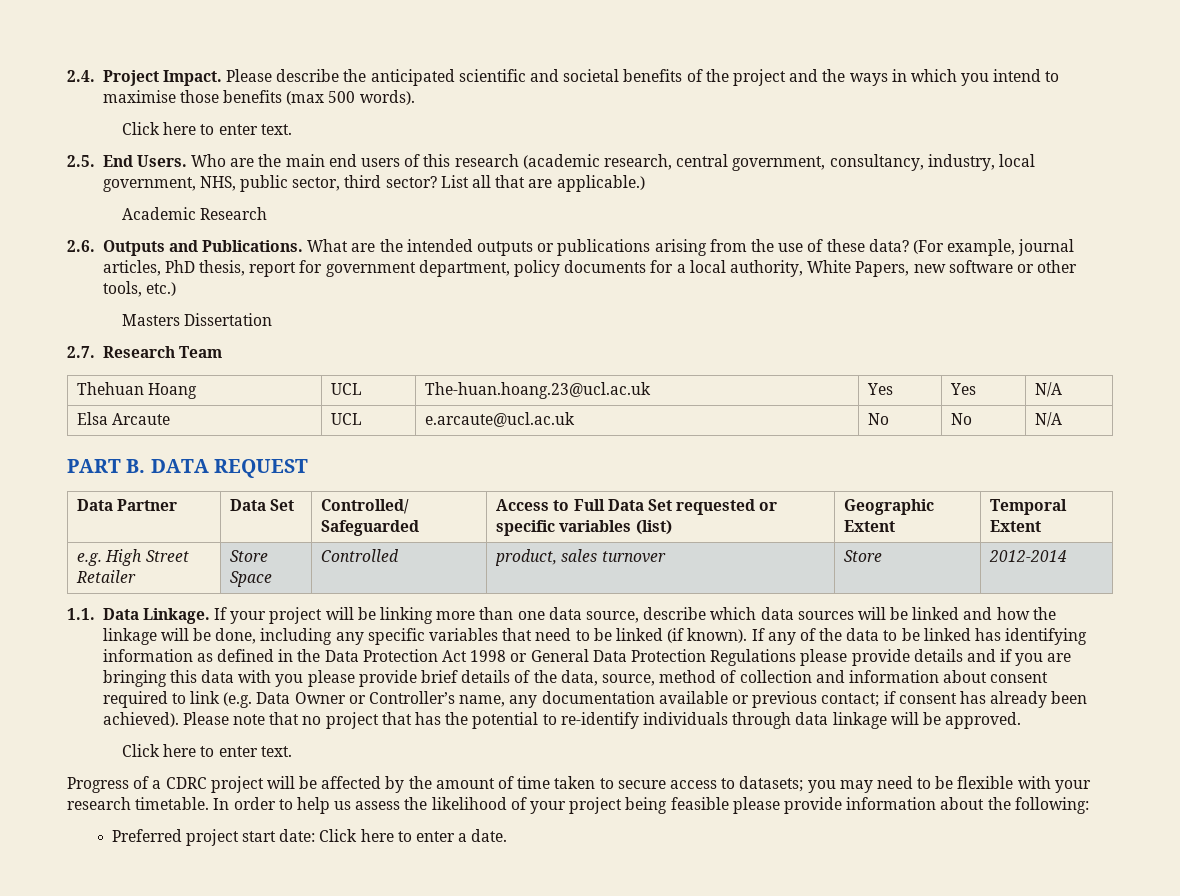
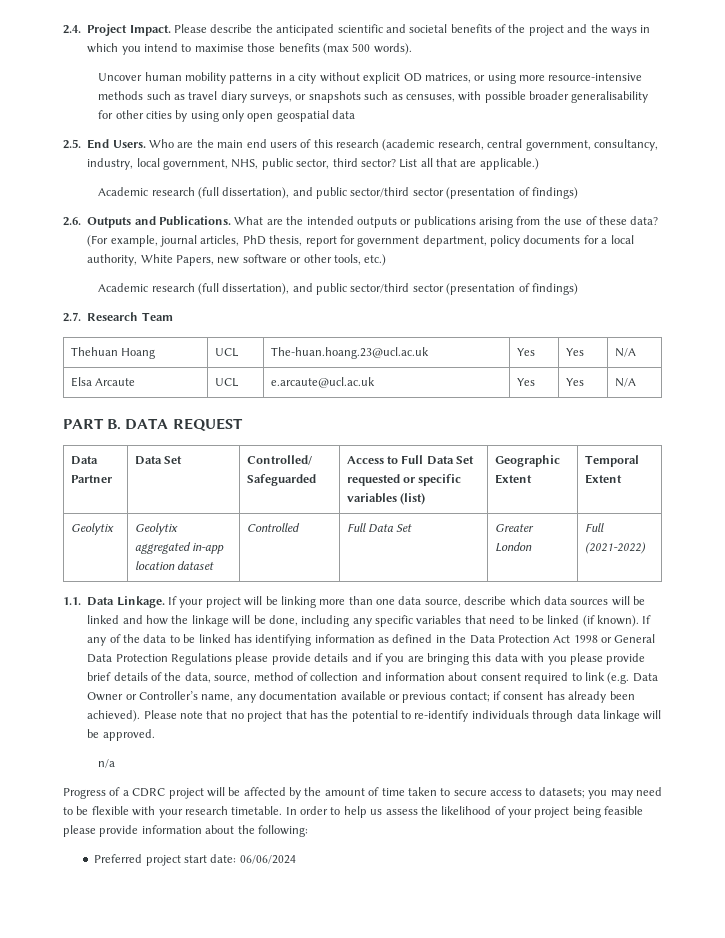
  Please describe the anticipated scientific and societal benefits of the project and the ways in which you intend to maximise those benefits (max 500 words).
- Click here to enter text.
+ Uncover human mobility patterns in a city without explicit OD matrices, or using more resource-intensive methods such as travel diary surveys, or snapshots such as censuses, with possible broader generalisability for other cities by using only open geospatial data
  List all that are applicable.)
- Academic Research
+ Academic research (full dissertation), and public sector/third sector (presentation of findings)
  (For example, journal articles, PhD thesis, report for government department, policy documents for a local authority, White Papers, new software or other tools, etc.)
- Masters Dissertation
+ Academic research (full dissertation), and public sector/third sector (presentation of findings)
- Elsa Arcaute | UCL | e.arcaute@ucl.ac.uk | No | No | N/A
+ Elsa Arcaute | UCL | e.arcaute@ucl.ac.uk | Yes | Yes | N/A
- e.g. High Street Retailer | Store Space | Controlled | product, sales turnover | Store | 2012-2014
+ Geolytix | Geolytix aggregated in-app location dataset | Controlled | Full Data Set | Greater London | Full (2021-2022)
  Please note that no project that has the potential to re-identify individuals through data linkage will be approved.
- Click here to enter text.
+ n/a
- Preferred project start date: Click here to enter a date.
+ Preferred project start date: 06/06/2024

